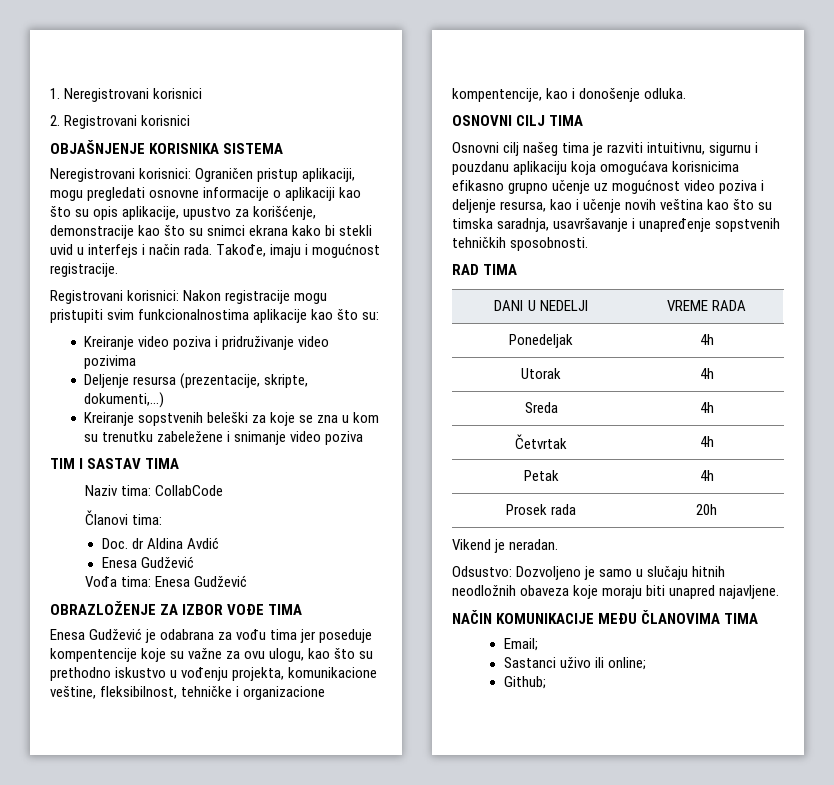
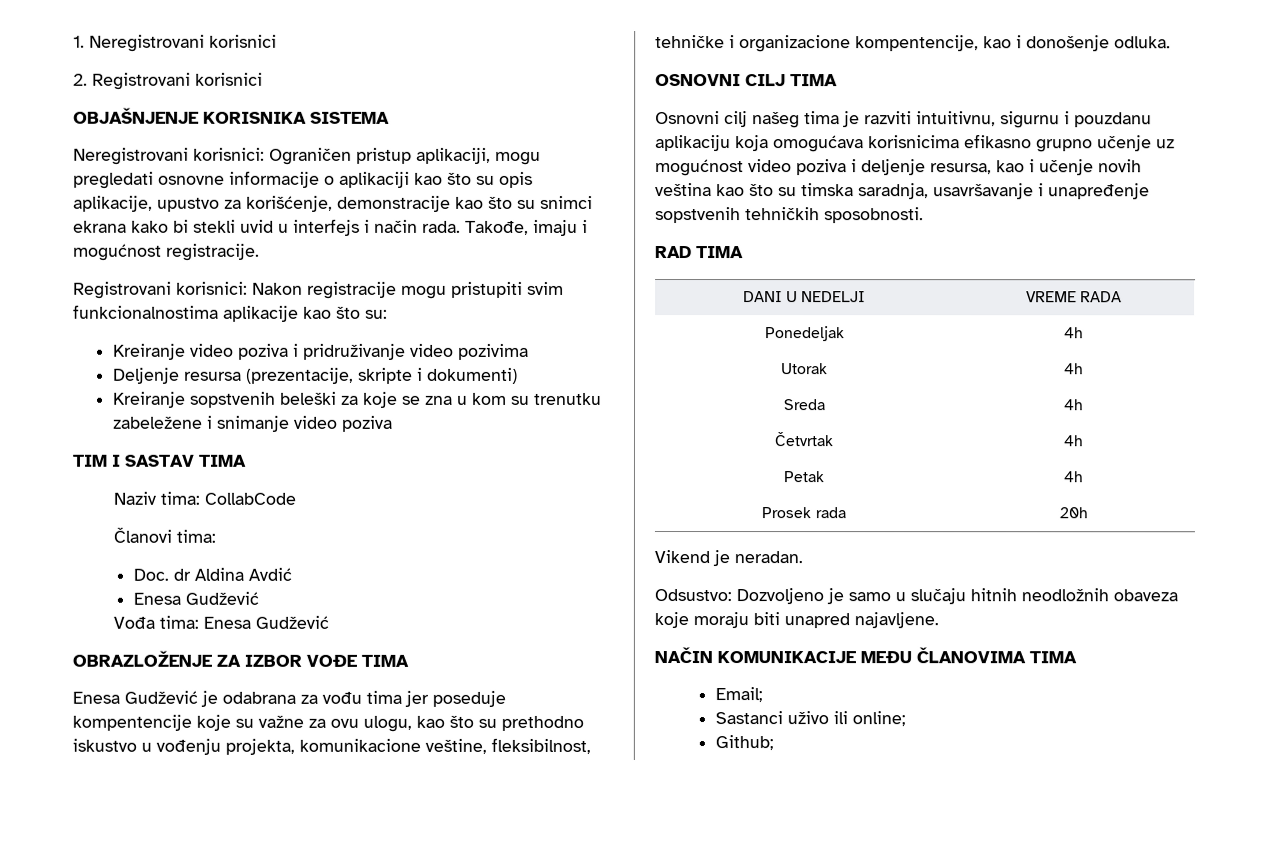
- Deljenje resursa (prezentacije, skripte, dokumenti,...)
+ Deljenje resursa (prezentacije, skripte i dokumenti)

